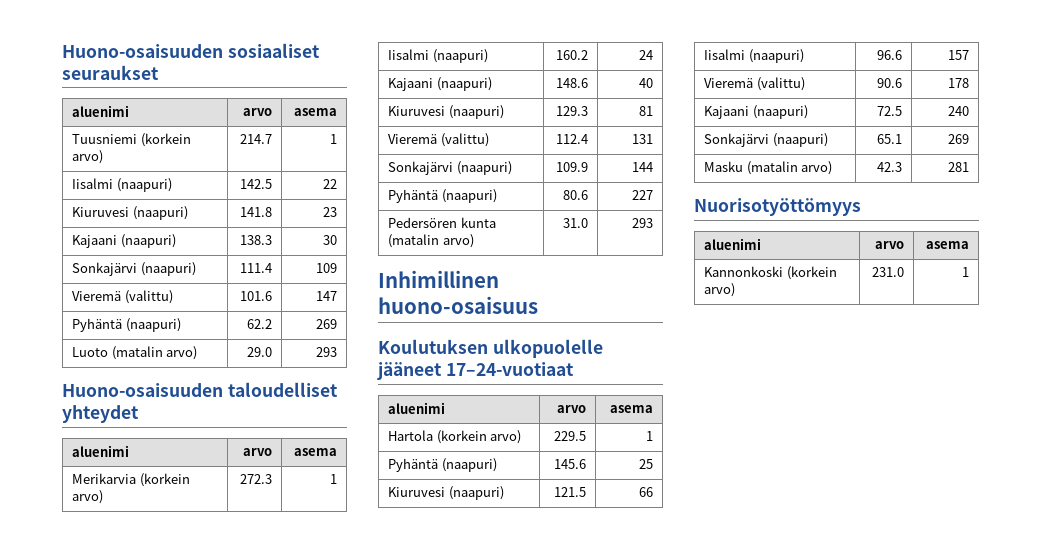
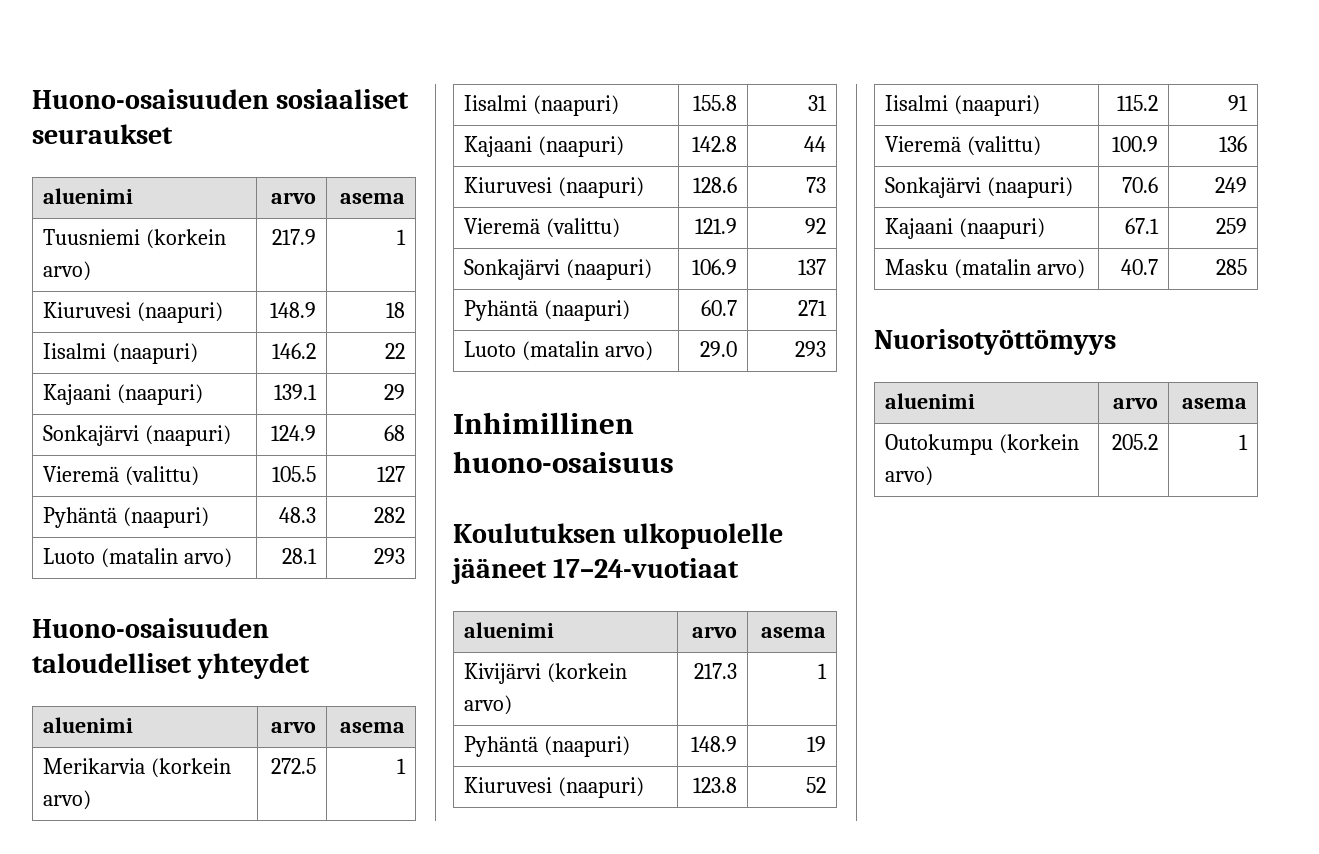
- Tuusniemi (korkein arvo) | 214.7 | 1
- Iisalmi (naapuri) | 142.5 | 22
+ Tuusniemi (korkein arvo) | 217.9 | 1
+ Kiuruvesi (naapuri) | 148.9 | 18
+ Iisalmi (naapuri) | 146.2 | 22
- Kiuruvesi (naapuri) | 141.8 | 23
- Kajaani (naapuri) | 138.3 | 30
- Sonkajärvi (naapuri) | 111.4 | 109
- Vieremä (valittu) | 101.6 | 147
- Pyhäntä (naapuri) | 62.2 | 269
- Luoto (matalin arvo) | 29.0 | 293
+ Kajaani (naapuri) | 139.1 | 29
+ Sonkajärvi (naapuri) | 124.9 | 68
+ Vieremä (valittu) | 105.5 | 127
+ Pyhäntä (naapuri) | 48.3 | 282
+ Luoto (matalin arvo) | 28.1 | 293
- Merikarvia (korkein arvo) | 272.3 | 1
- Iisalmi (naapuri) | 160.2 | 24
- Kajaani (naapuri) | 148.6 | 40
- Kiuruvesi (naapuri) | 129.3 | 81
- Vieremä (valittu) | 112.4 | 131
- Sonkajärvi (naapuri) | 109.9 | 144
- Pyhäntä (naapuri) | 80.6 | 227
- Pedersören kunta (matalin arvo) | 31.0 | 293
+ Merikarvia (korkein arvo) | 272.5 | 1
+ Iisalmi (naapuri) | 155.8 | 31
+ Kajaani (naapuri) | 142.8 | 44
+ Kiuruvesi (naapuri) | 128.6 | 73
+ Vieremä (valittu) | 121.9 | 92
+ Sonkajärvi (naapuri) | 106.9 | 137
+ Pyhäntä (naapuri) | 60.7 | 271
+ Luoto (matalin arvo) | 29.0 | 293
- Hartola (korkein arvo) | 229.5 | 1
+ Kivijärvi (korkein arvo) | 217.3 | 1
- Pyhäntä (naapuri) | 145.6 | 25
- Kiuruvesi (naapuri) | 121.5 | 66
- Iisalmi (naapuri) | 96.6 | 157
- Vieremä (valittu) | 90.6 | 178
- Kajaani (naapuri) | 72.5 | 240
- Sonkajärvi (naapuri) | 65.1 | 269
+ Pyhäntä (naapuri) | 148.9 | 19
+ Kiuruvesi (naapuri) | 123.8 | 52
+ Iisalmi (naapuri) | 115.2 | 91
+ Vieremä (valittu) | 100.9 | 136
+ Sonkajärvi (naapuri) | 70.6 | 249
+ Kajaani (naapuri) | 67.1 | 259
- Masku (matalin arvo) | 42.3 | 281
+ Masku (matalin arvo) | 40.7 | 285
- Kannonkoski (korkein arvo) | 231.0 | 1
+ Outokumpu (korkein arvo) | 205.2 | 1

